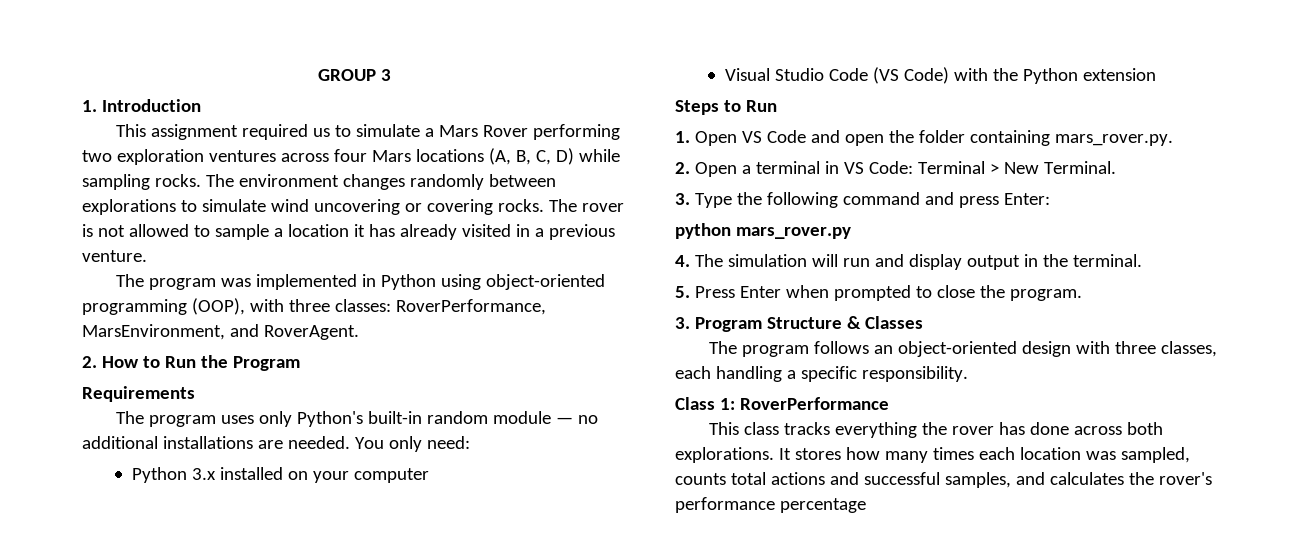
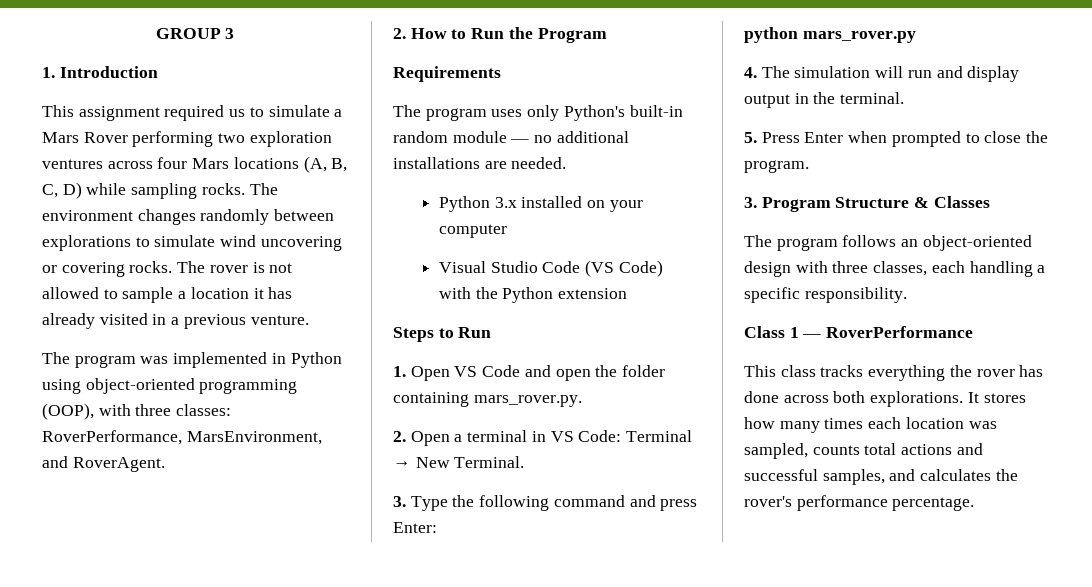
- You only need:
- 2. Open a terminal in VS Code: Terminal > New Terminal.
+ 2. Open a terminal in VS Code: Terminal → New Terminal.
- Class 1: RoverPerformance
+ Class 1 — RoverPerformance
- It stores how many times each location was sampled, counts total actions and successful samples, and calculates the rover's performance percentage
+ It stores how many times each location was sampled, counts total actions and successful samples, and calculates the rover's performance percentage.

